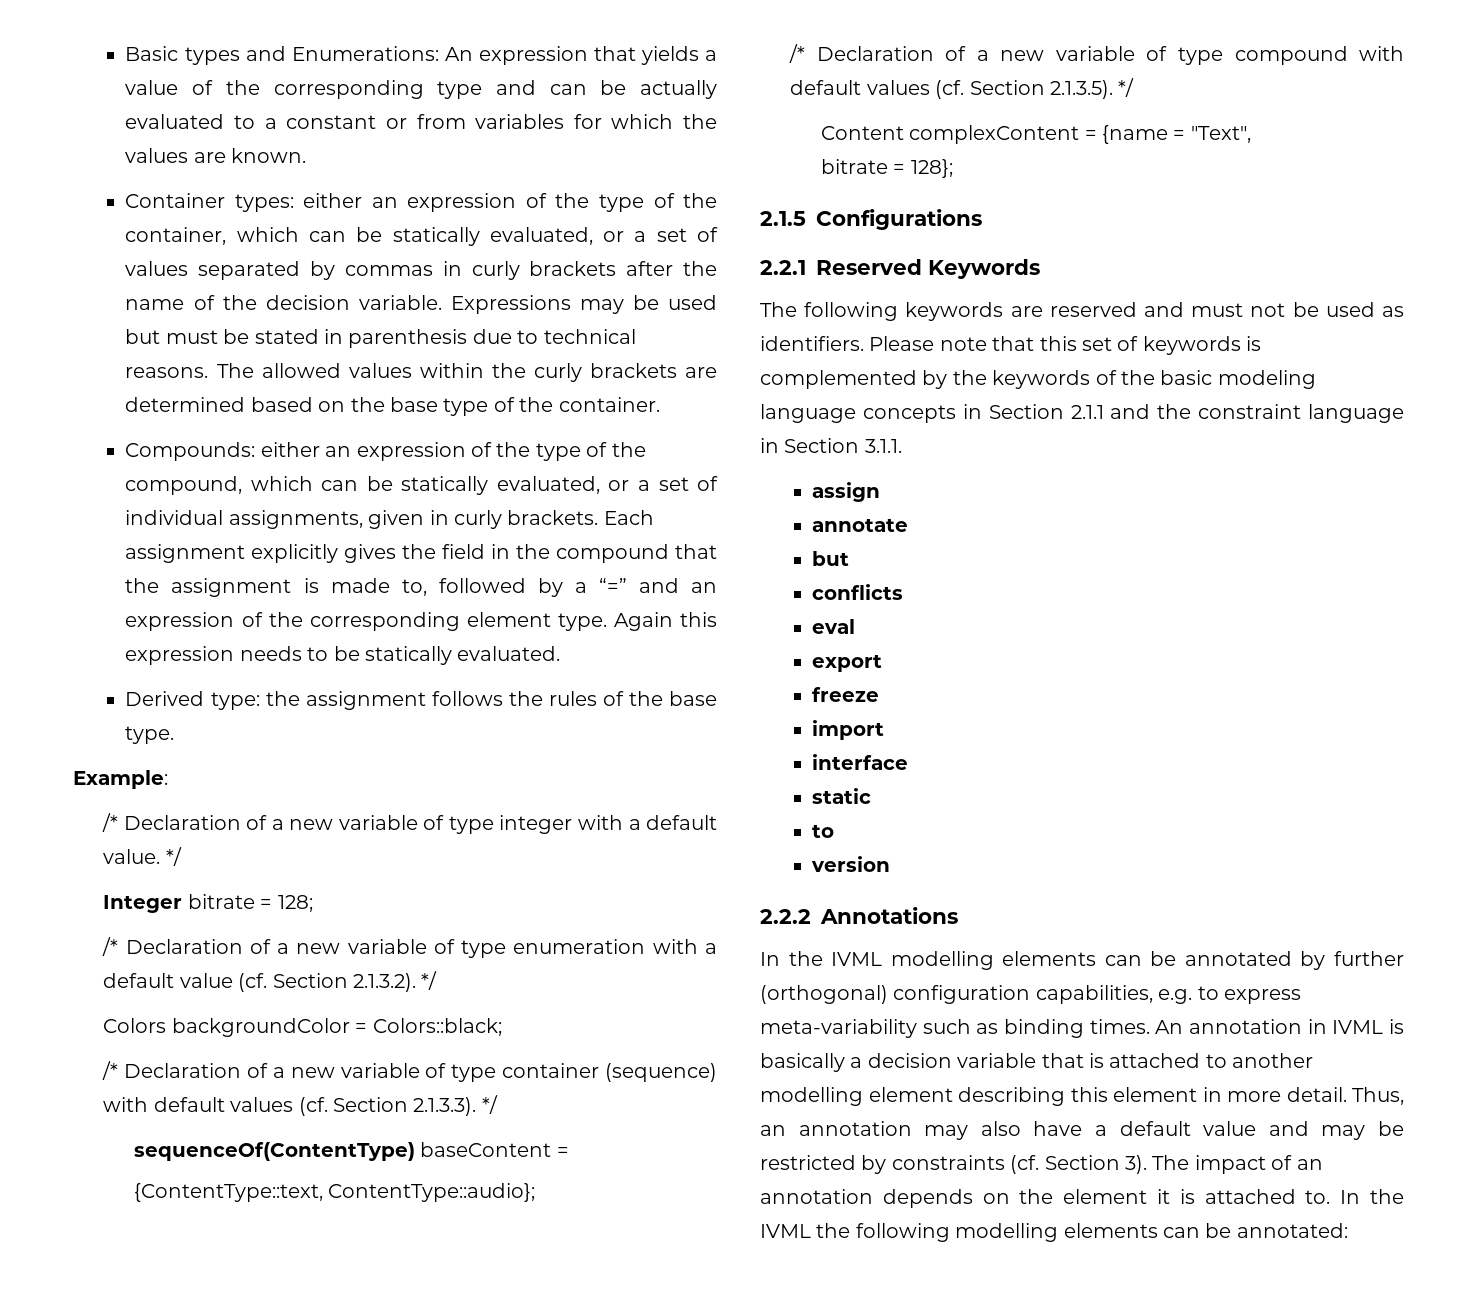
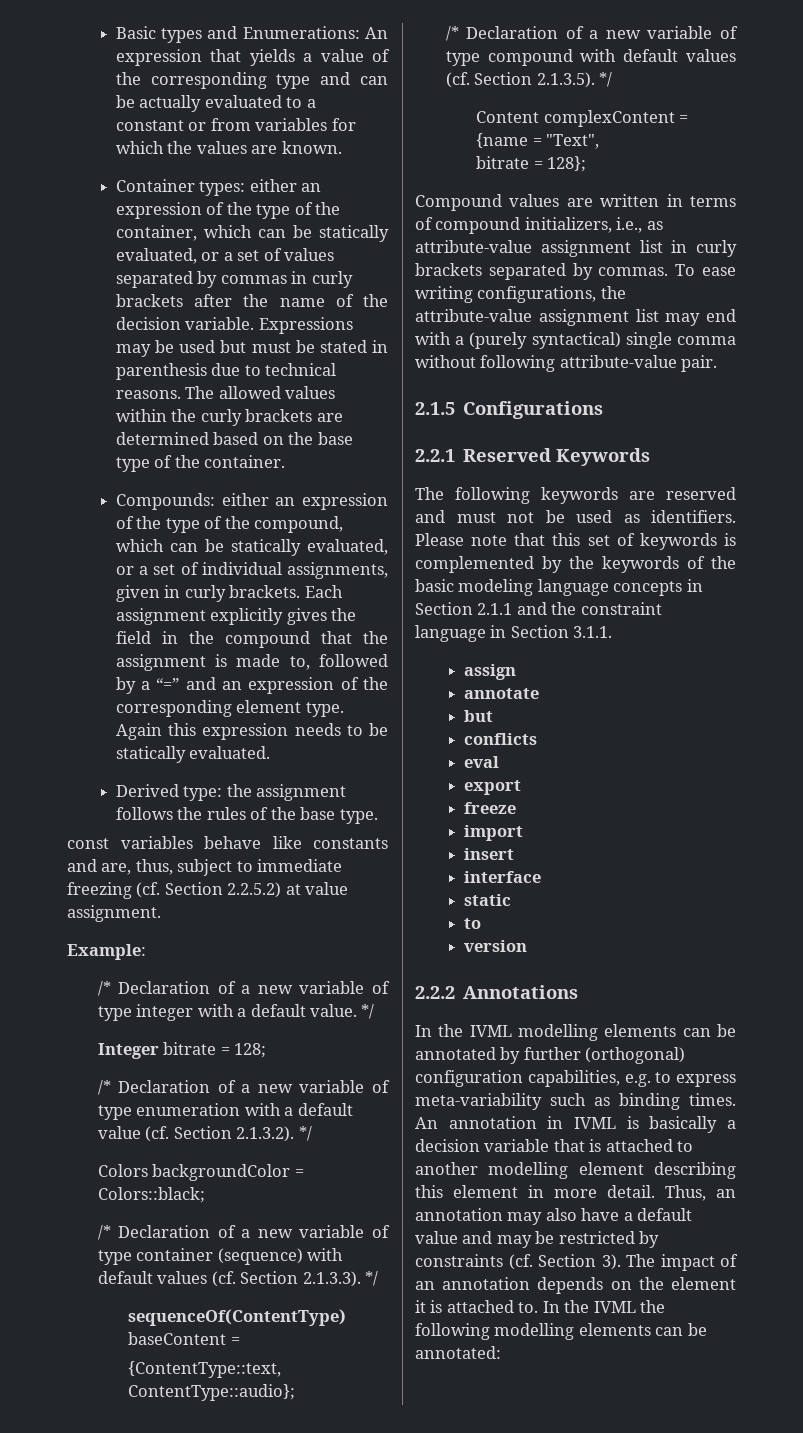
+ const variables behave like constants and are, thus, subject to immediate freezing (cf. Section 2.2.5.2) at value assignment.
+ Compound values are written in terms of compound initializers, i.e., as attribute-value assignment list in curly brackets separated by commas. To ease writing configurations, the attribute-value assignment list may end with a (purely syntactical) single comma without following attribute-value pair.
+ insert

